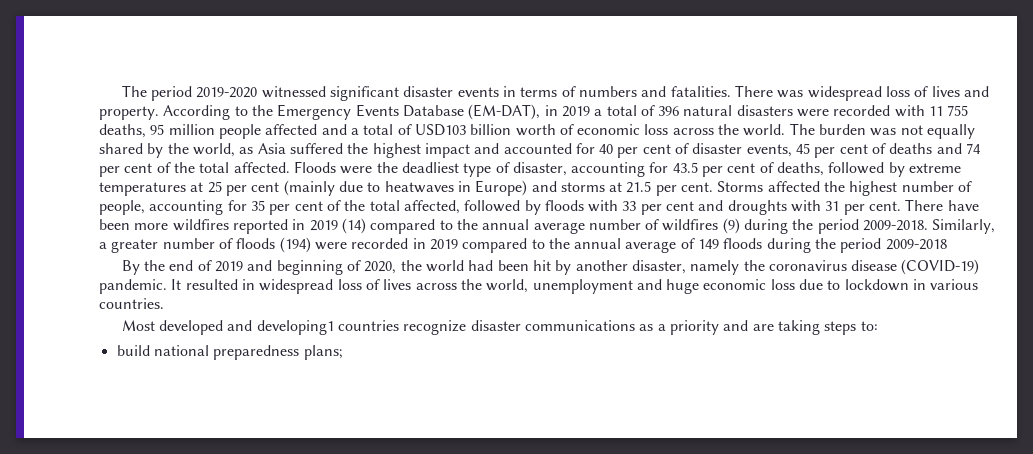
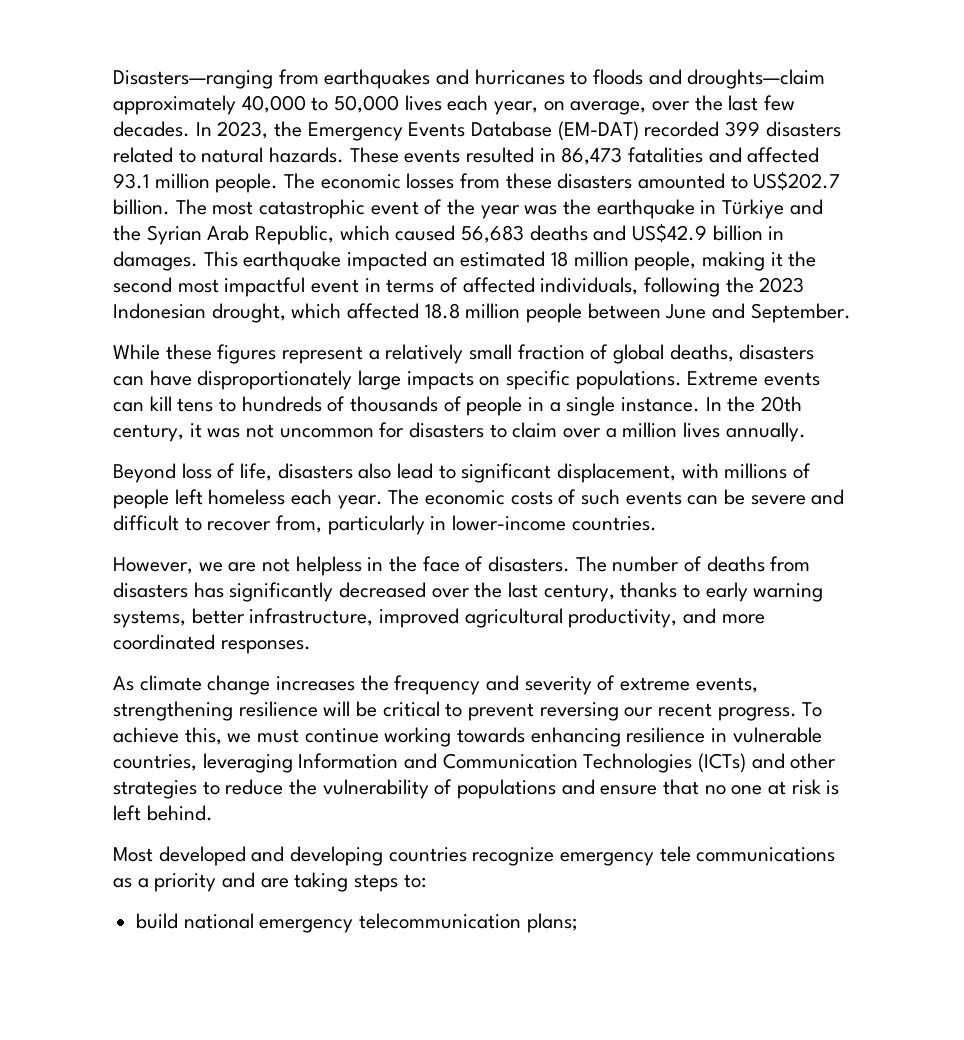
- The period 2019-2020 witnessed significant disaster events in terms of numbers and fatalities. There was widespread loss of lives and property. According to the Emergency Events Database (EM-DAT), in 2019 a total of 396 natural disasters were recorded with 11 755 deaths, 95 million people affected and a total of USD103 billion worth of economic loss across the world. The burden was not equally shared by the world, as Asia suffered the highest impact and accounted for 40 per cent of disaster events, 45 per cent of deaths and 74 per cent of the total affected. Floods were the deadliest type of disaster, accounting for 43.5 per cent of deaths, followed by extreme temperatures at 25 per cent (mainly due to heatwaves in Europe) and storms at 21.5 per cent. Storms affected the highest number of people, accounting for 35 per cent of the total affected, followed by floods with 33 per cent and droughts with 31 per cent. There have been more wildfires reported in 2019 (14) compared to the annual average number of wildfires (9) during the period 2009-2018. Similarly, a greater number of floods (194) were recorded in 2019 compared to the annual average of 149 floods during the period 2009-2018
- By the end of 2019 and beginning of 2020, the world had been hit by another disaster, namely the coronavirus disease (COVID-19) pandemic. It resulted in widespread loss of lives across the world, unemployment and huge economic loss due to lockdown in various countries.
+ Disasters—ranging from earthquakes and hurricanes to floods and droughts—claim approximately 40,000 to 50,000 lives each year, on average, over the last few decades. In 2023, the Emergency Events Database (EM-DAT) recorded 399 disasters related to natural hazards. These events resulted in 86,473 fatalities and affected 93.1 million people. The economic losses from these disasters amounted to US$202.7 billion. The most catastrophic event of the year was the earthquake in Türkiye and the Syrian Arab Republic, which caused 56,683 deaths and US$42.9 billion in damages. This earthquake impacted an estimated 18 million people, making it the second most impactful event in terms of affected individuals, following the 2023 Indonesian drought, which affected 18.8 million people between June and September.
+ While these figures represent a relatively small fraction of global deaths, disasters can have disproportionately large impacts on specific populations. Extreme events can kill tens to hundreds of thousands of people in a single instance. In the 20th century, it was not uncommon for disasters to claim over a million lives annually.
+ Beyond loss of life, disasters also lead to significant displacement, with millions of people left homeless each year. The economic costs of such events can be severe and difficult to recover from, particularly in lower-income countries.
+ However, we are not helpless in the face of disasters. The number of deaths from disasters has significantly decreased over the last century, thanks to early warning systems, better infrastructure, improved agricultural productivity, and more coordinated responses.
+ As climate change increases the frequency and severity of extreme events, strengthening resilience will be critical to prevent reversing our recent progress. To achieve this, we must continue working towards enhancing resilience in vulnerable countries, leveraging Information and Communication Technologies (ICTs) and other strategies to reduce the vulnerability of populations and ensure that no one at risk is left behind.
- Most developed and developing1 countries recognize disaster communications as a priority and are taking steps to:
+ Most developed and developing countries recognize emergency tele communications as a priority and are taking steps to:
- build national preparedness plans;
+ build national emergency telecommunication plans;

